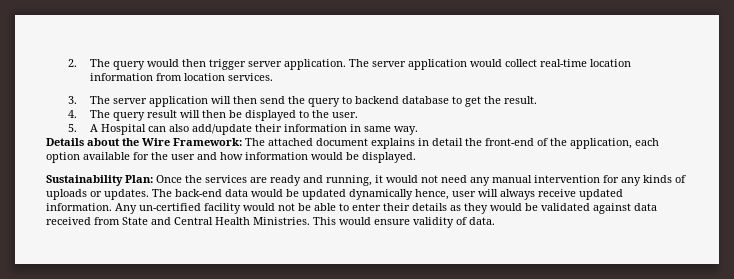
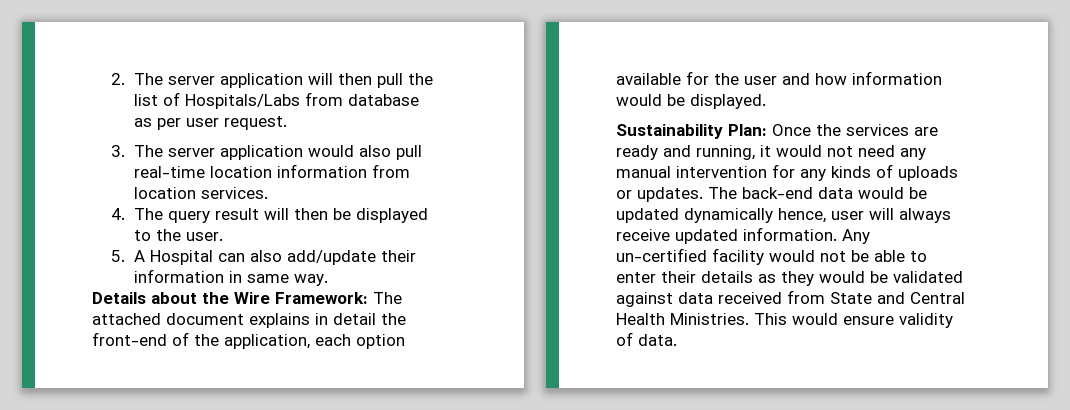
- 2. The query would then trigger server application. The server application would collect real-time location information from location services.
+ 2. The server application will then pull the list of Hospitals/Labs from database as per user request.
+ 3. The server application would also pull real-time location information from location services.
- 3. The server application will then send the query to backend database to get the result.

